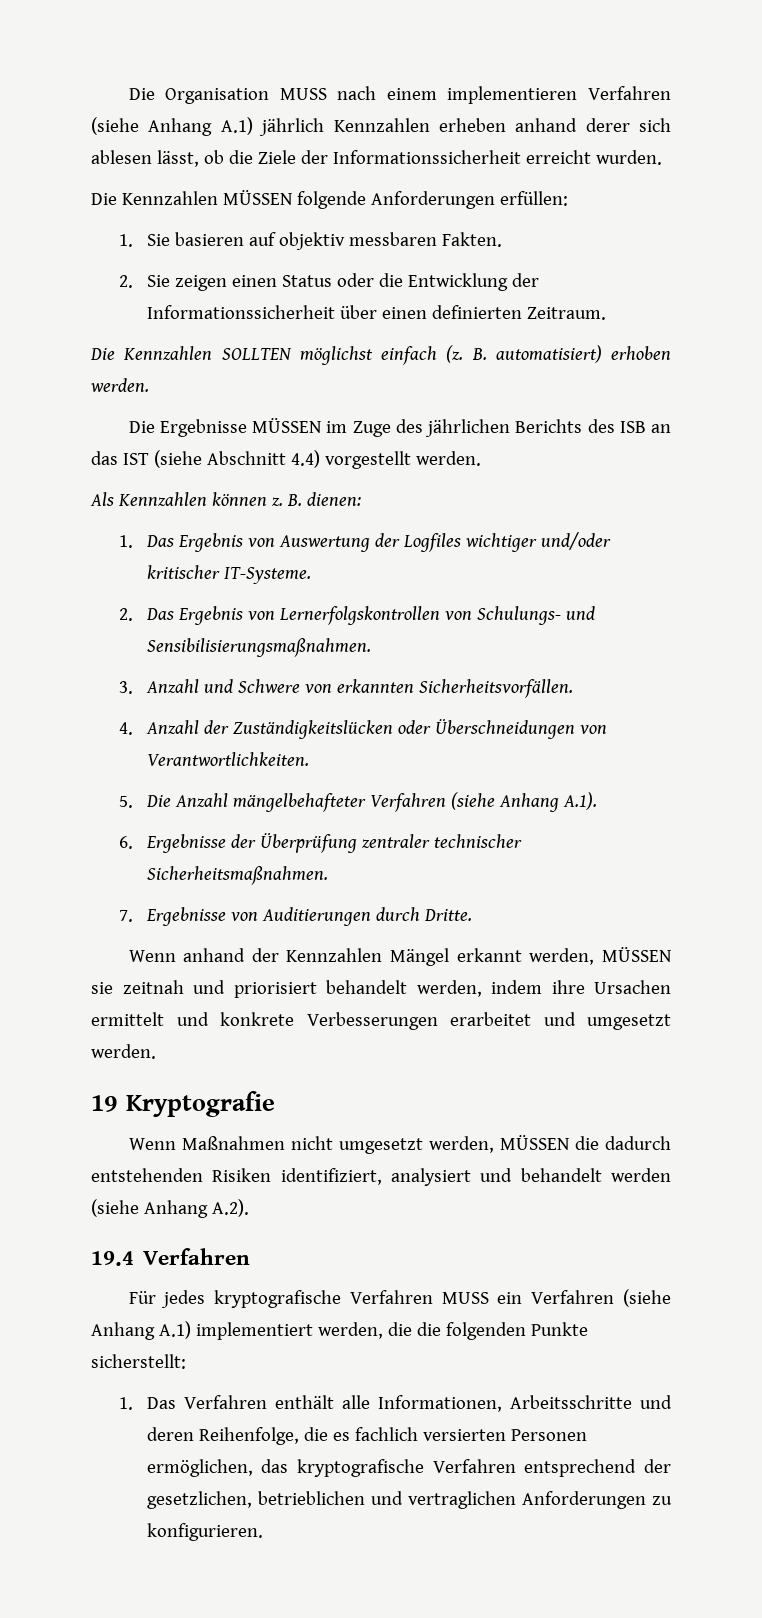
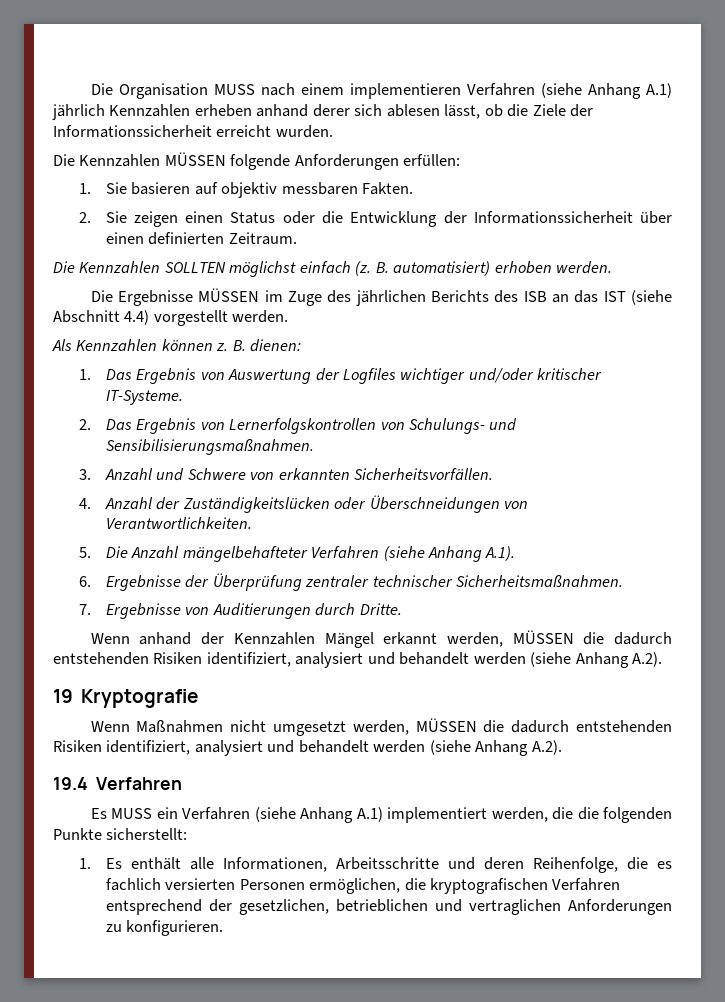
- Wenn anhand der Kennzahlen Mängel erkannt werden, MÜSSEN sie zeitnah und priorisiert behandelt werden, indem ihre Ursachen ermittelt und konkrete Verbesserungen erarbeitet und umgesetzt werden.
+ Wenn anhand der Kennzahlen Mängel erkannt werden, MÜSSEN die dadurch entstehenden Risiken identifiziert, analysiert und behandelt werden (siehe Anhang A.2).
- Für jedes kryptografische Verfahren MUSS ein Verfahren (siehe Anhang A.1) implementiert werden, die die folgenden Punkte sicherstellt:
+ Es MUSS ein Verfahren (siehe Anhang A.1) implementiert werden, die die folgenden Punkte sicherstellt:
- 1. Das Verfahren enthält alle Informationen, Arbeitsschritte und deren Reihenfolge, die es fachlich versierten Personen ermöglichen, das kryptografische Verfahren entsprechend der gesetzlichen, betrieblichen und vertraglichen Anforderungen zu konfigurieren.
+ 1. Es enthält alle Informationen, Arbeitsschritte und deren Reihenfolge, die es fachlich versierten Personen ermöglichen, die kryptografischen Verfahren entsprechend der gesetzlichen, betrieblichen und vertraglichen Anforderungen zu konfigurieren.

